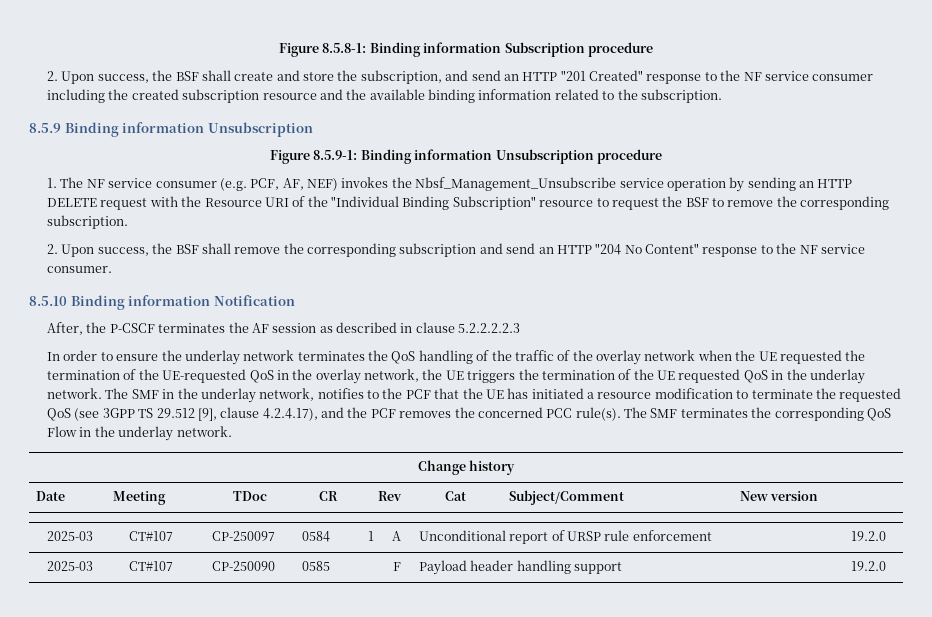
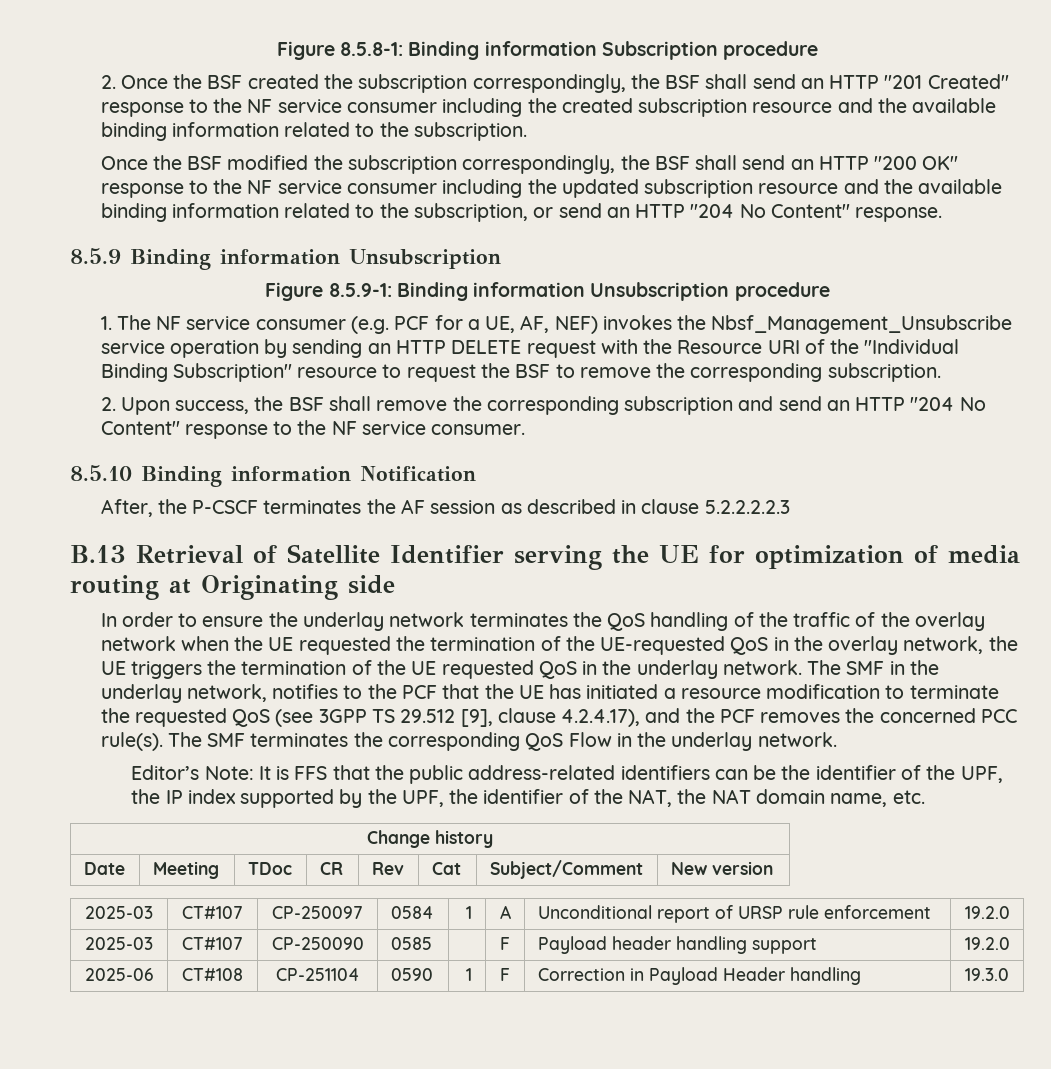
- 2. Upon success, the BSF shall create and store the subscription, and send an HTTP "201 Created" response to the NF service consumer including the created subscription resource and the available binding information related to the subscription.
+ 2. Once the BSF created the subscription correspondingly, the BSF shall send an HTTP "201 Created" response to the NF service consumer including the created subscription resource and the available binding information related to the subscription.
+ Once the BSF modified the subscription correspondingly, the BSF shall send an HTTP "200 OK" response to the NF service consumer including the updated subscription resource and the available binding information related to the subscription, or send an HTTP "204 No Content" response.
- 1. The NF service consumer (e.g. PCF, AF, NEF) invokes the Nbsf_Management_Unsubscribe service operation by sending an HTTP DELETE request with the Resource URI of the "Individual Binding Subscription" resource to request the BSF to remove the corresponding subscription.
+ 1. The NF service consumer (e.g. PCF for a UE, AF, NEF) invokes the Nbsf_Management_Unsubscribe service operation by sending an HTTP DELETE request with the Resource URI of the "Individual Binding Subscription" resource to request the BSF to remove the corresponding subscription.
+ B.13 Retrieval of Satellite Identifier serving the UE for optimization of media routing at Originating side
+ Editor’s Note: It is FFS that the public address-related identifiers can be the identifier of the UPF, the IP index supported by the UPF, the identifier of the NAT, the NAT domain name, etc.
+ 2025-06 | CT#108 | CP-251104 | 0590 | 1 | F | Correction in Payload Header handling | 19.3.0

